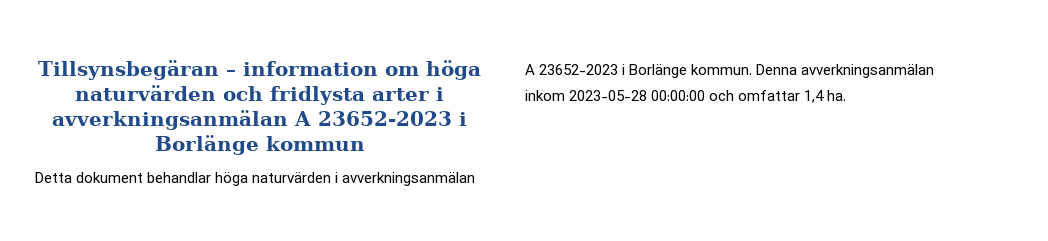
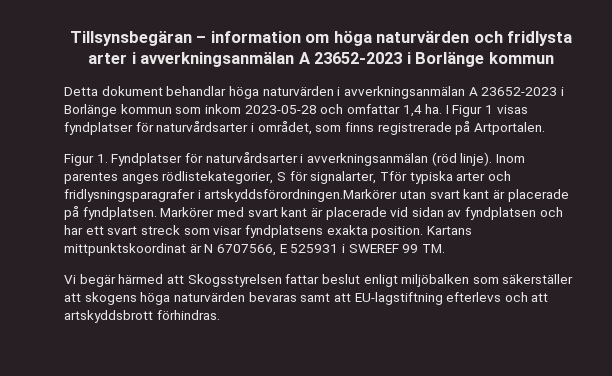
- Detta dokument behandlar höga naturvärden i avverkningsanmälan A 23652-2023 i Borlänge kommun. Denna avverkningsanmälan inkom 2023-05-28 00:00:00 och omfattar 1,4 ha.
+ Detta dokument behandlar höga naturvärden i avverkningsanmälan A 23652-2023 i Borlänge kommun som inkom 2023-05-28 och omfattar 1,4 ha.
+ I Figur 1 visas fyndplatser för naturvårdsarter i området, som finns registrerade på Artportalen.
+ Figur 1. Fyndplatser för naturvårdsarter i avverkningsanmälan (röd linje). Inom parentes anges rödlistekategorier, S för signalarter, Tför typiska arter och fridlysningsparagrafer i artskyddsförordningen.Markörer utan svart kant är placerade på fyndplatsen. Markörer med svart kant är placerade vid sidan av fyndplatsen och har ett svart streck som visar fyndplatsens exakta position. Kartans mittpunktskoordinat är N 6707566, E 525931 i SWEREF 99 TM.
+ Vi begär härmed att Skogsstyrelsen fattar beslut enligt miljöbalken som säkerställer att skogens höga naturvärden bevaras samt att EU-lagstiftning efterlevs och att artskyddsbrott förhindras.

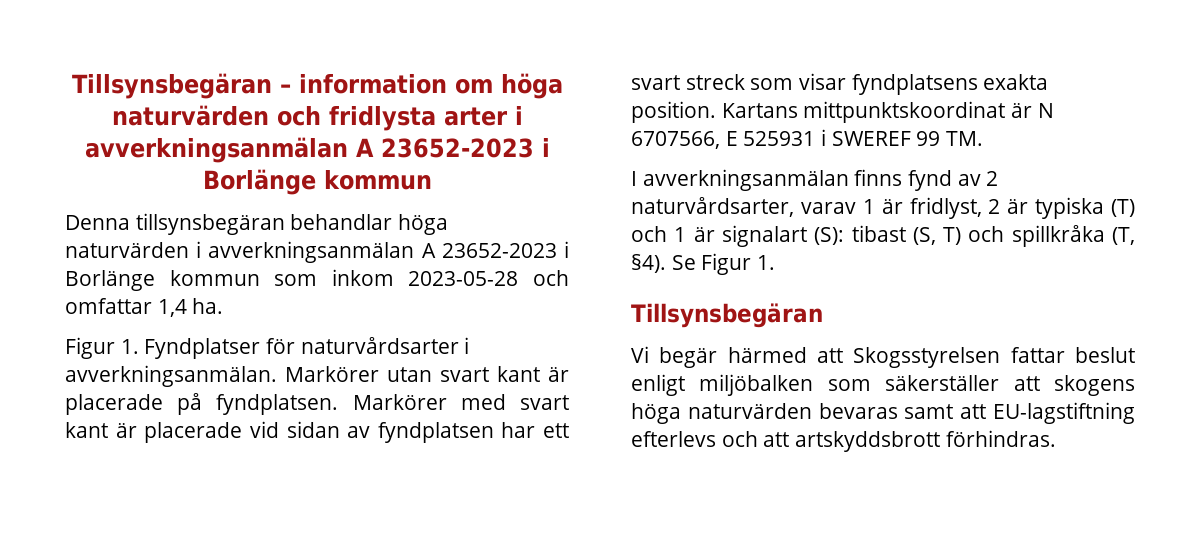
- Detta dokument behandlar höga naturvärden i avverkningsanmälan A 23652-2023 i Borlänge kommun som inkom 2023-05-28 och omfattar 1,4 ha. I Figur 1 visas fyndplatser för naturvårdsarter i området, som finns registrerade på Artportalen.
+ Denna tillsynsbegäran behandlar höga naturvärden i avverkningsanmälan A 23652-2023 i Borlänge kommun som inkom 2023-05-28 och omfattar 1,4 ha.
- Figur 1. Fyndplatser för naturvårdsarter i avverkningsanmälan (röd linje). Inom parentes anges rödlistekategorier, S för signalarter, Tför typiska arter och fridlysningsparagrafer i artskyddsförordningen.Markörer utan svart kant är placerade på fyndplatsen.
+ Figur 1. Fyndplatser för naturvårdsarter i avverkningsanmälan. Markörer utan svart kant är placerade på fyndplatsen.
- Markörer med svart kant är placerade vid sidan av fyndplatsen och har ett svart streck som visar fyndplatsens exakta position.
+ Markörer med svart kant är placerade vid sidan av fyndplatsen har ett svart streck som visar fyndplatsens exakta position.
+ I avverkningsanmälan finns fynd av 2 naturvårdsarter, varav 1 är fridlyst, 2 är typiska (T) och 1 är signalart (S): tibast (S, T) och spillkråka (T, §4). Se Figur 1.
+ Tillsynsbegäran

